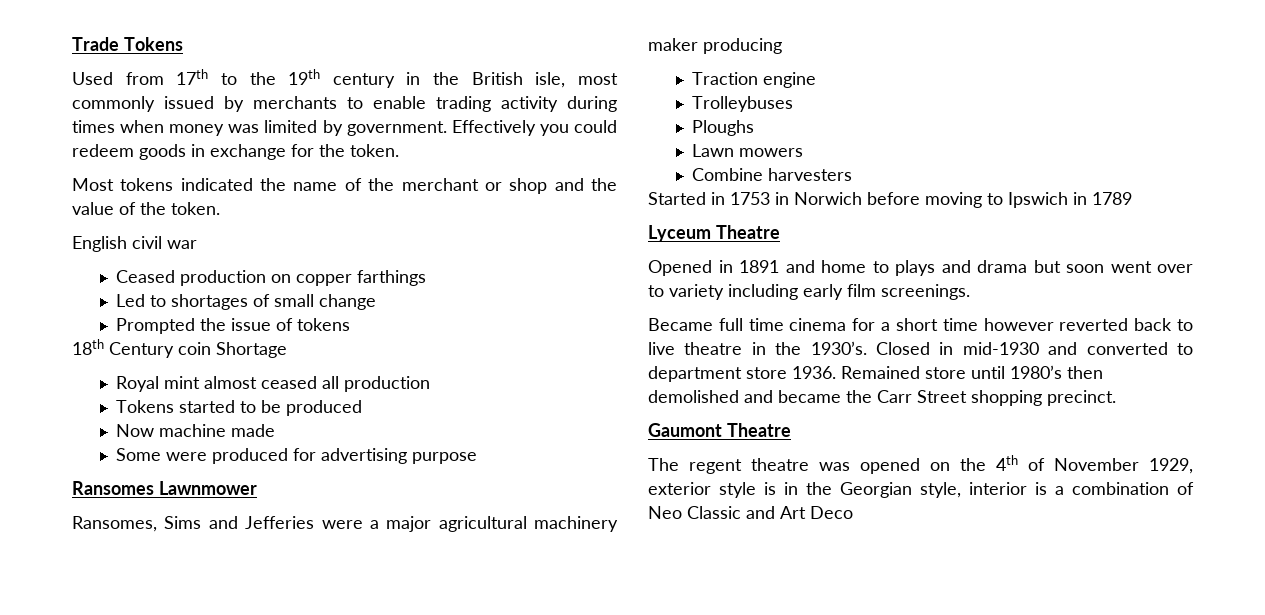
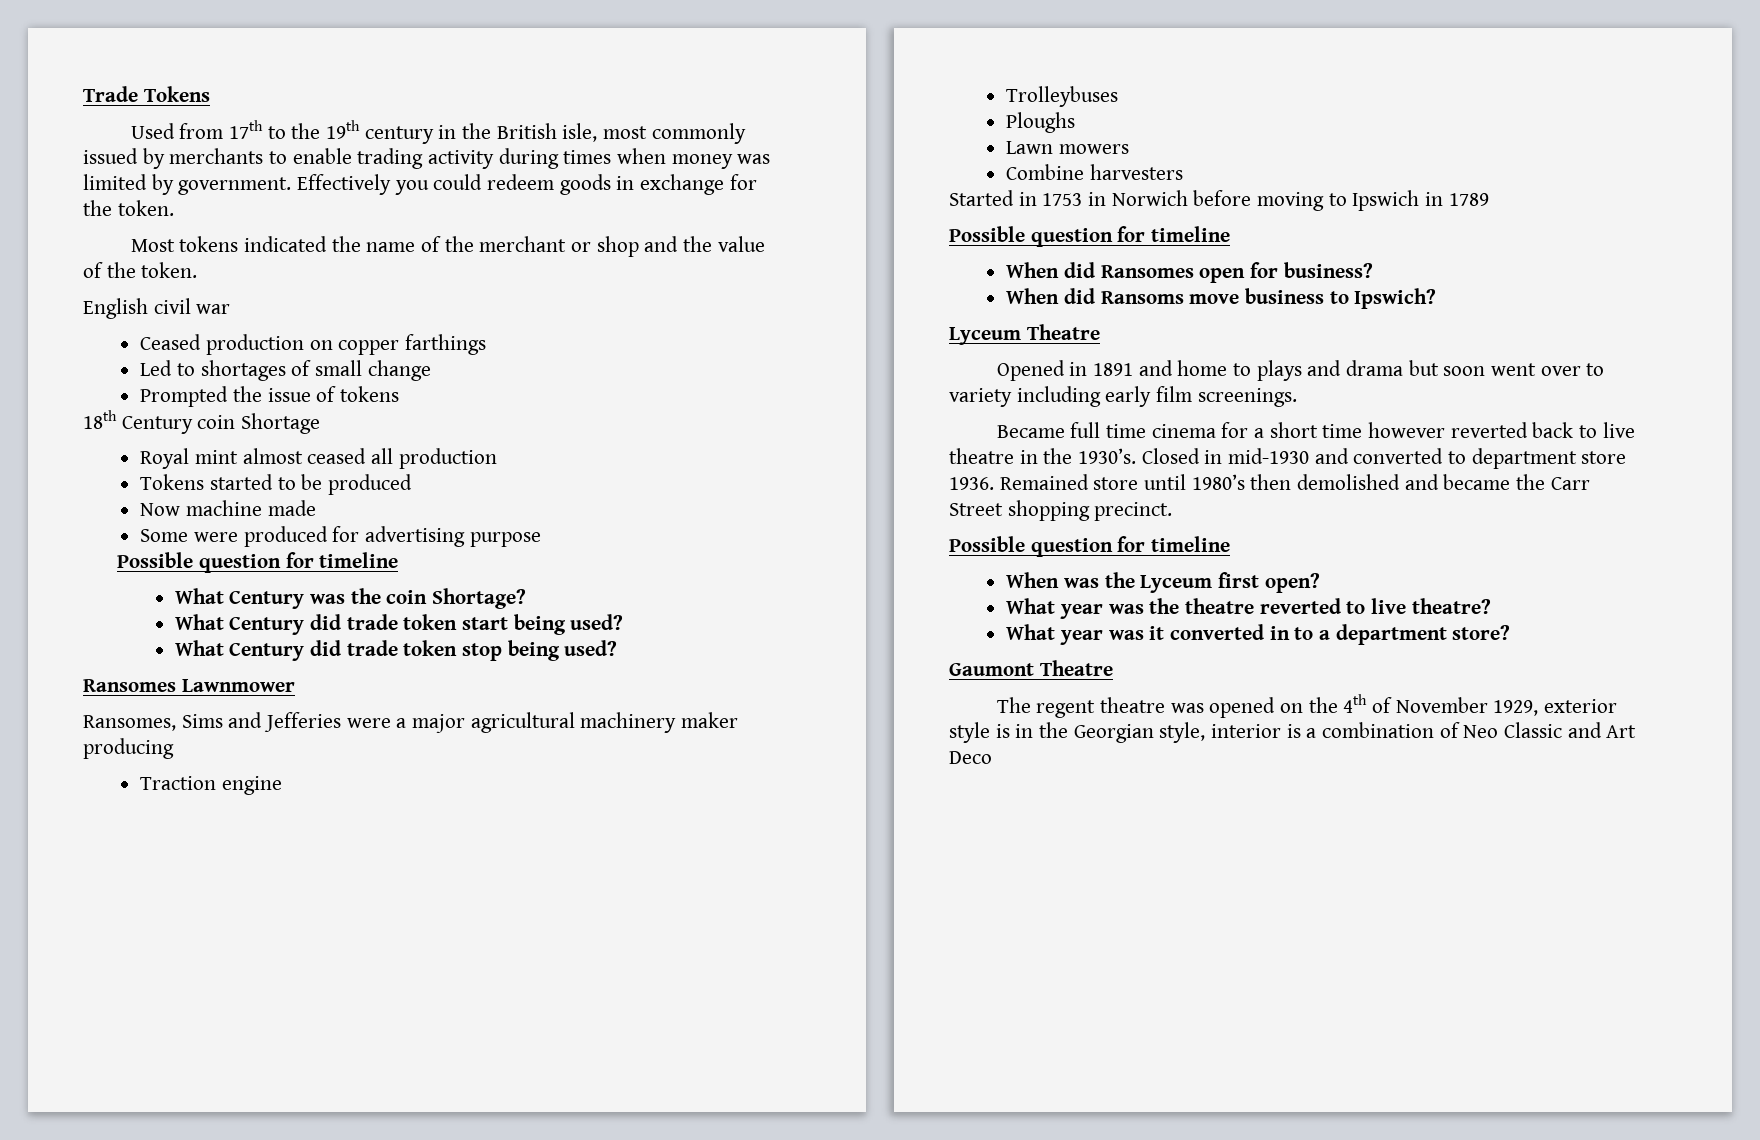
  Some were produced for advertising purpose
+ Possible question for timeline
+ What Century was the coin Shortage?
+ What Century did trade token start being used?
+ What Century did trade token stop being used?
  Started in 1753 in Norwich before moving to Ipswich in 1789
+ Possible question for timeline
+ When did Ransomes open for business?
+ When did Ransoms move business to Ipswich?
  Remained store until 1980’s then demolished and became the Carr Street shopping precinct.
+ Possible question for timeline
+ When was the Lyceum first open?
+ What year was the theatre reverted to live theatre?
+ What year was it converted in to a department store?

